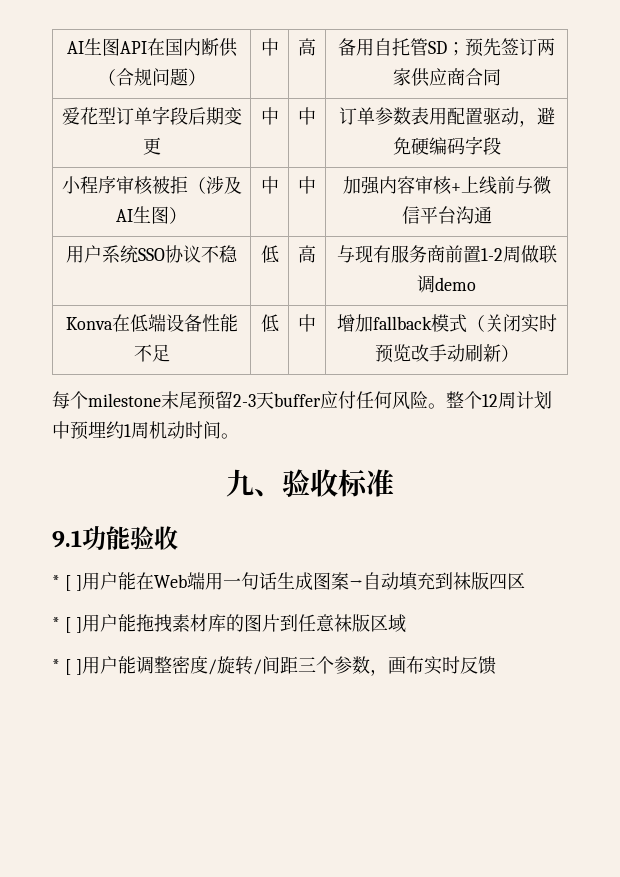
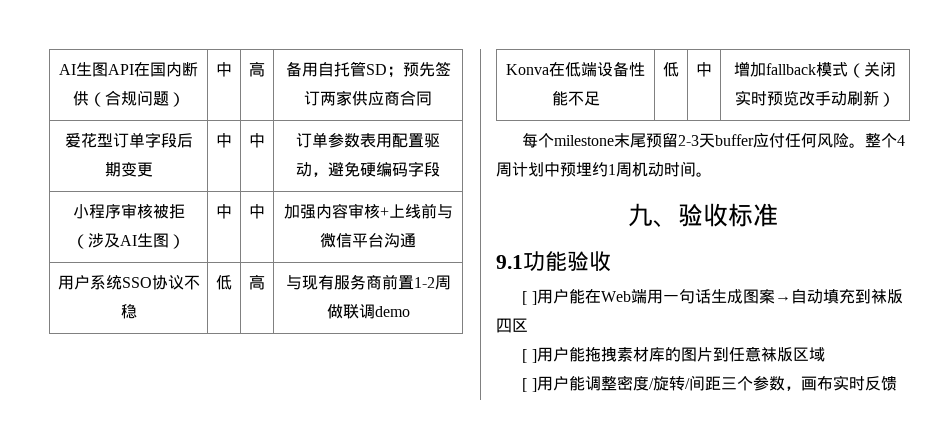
- 整个12周计划中预埋约1周机动时间。
+ 整个4周计划中预埋约1周机动时间。
- * [ ]用户能在Web端用一句话生成图案→自动填充到袜版四区
+ [ ]用户能在Web端用一句话生成图案→自动填充到袜版四区
- * [ ]用户能拖拽素材库的图片到任意袜版区域
+ [ ]用户能拖拽素材库的图片到任意袜版区域
- * [ ]用户能调整密度/旋转/间距三个参数，画布实时反馈
+ [ ]用户能调整密度/旋转/间距三个参数，画布实时反馈

